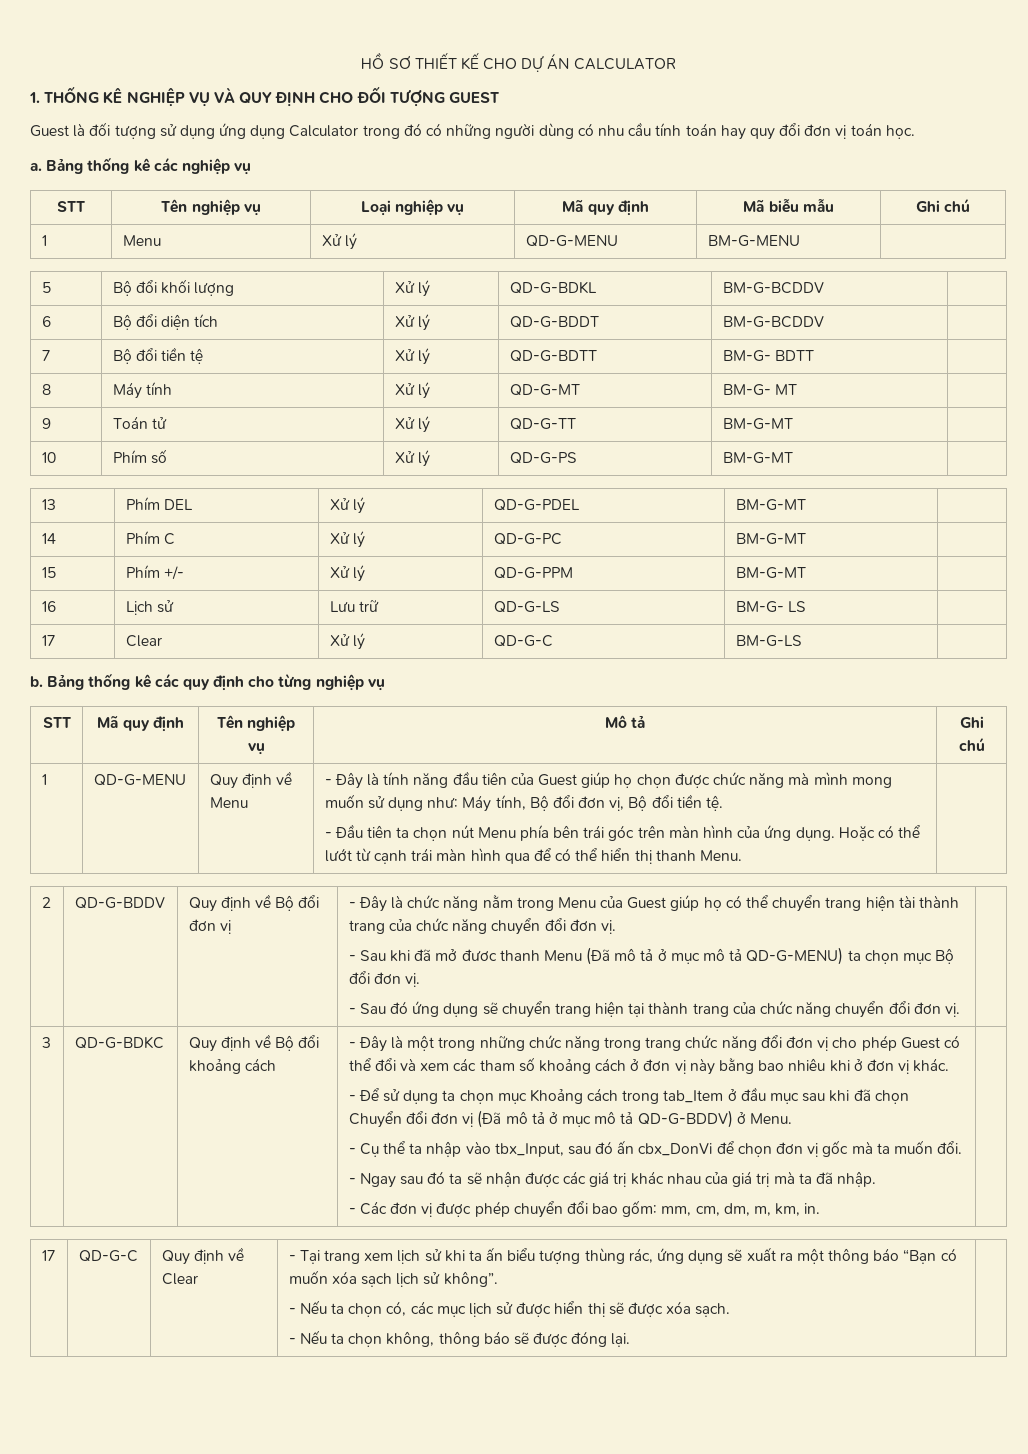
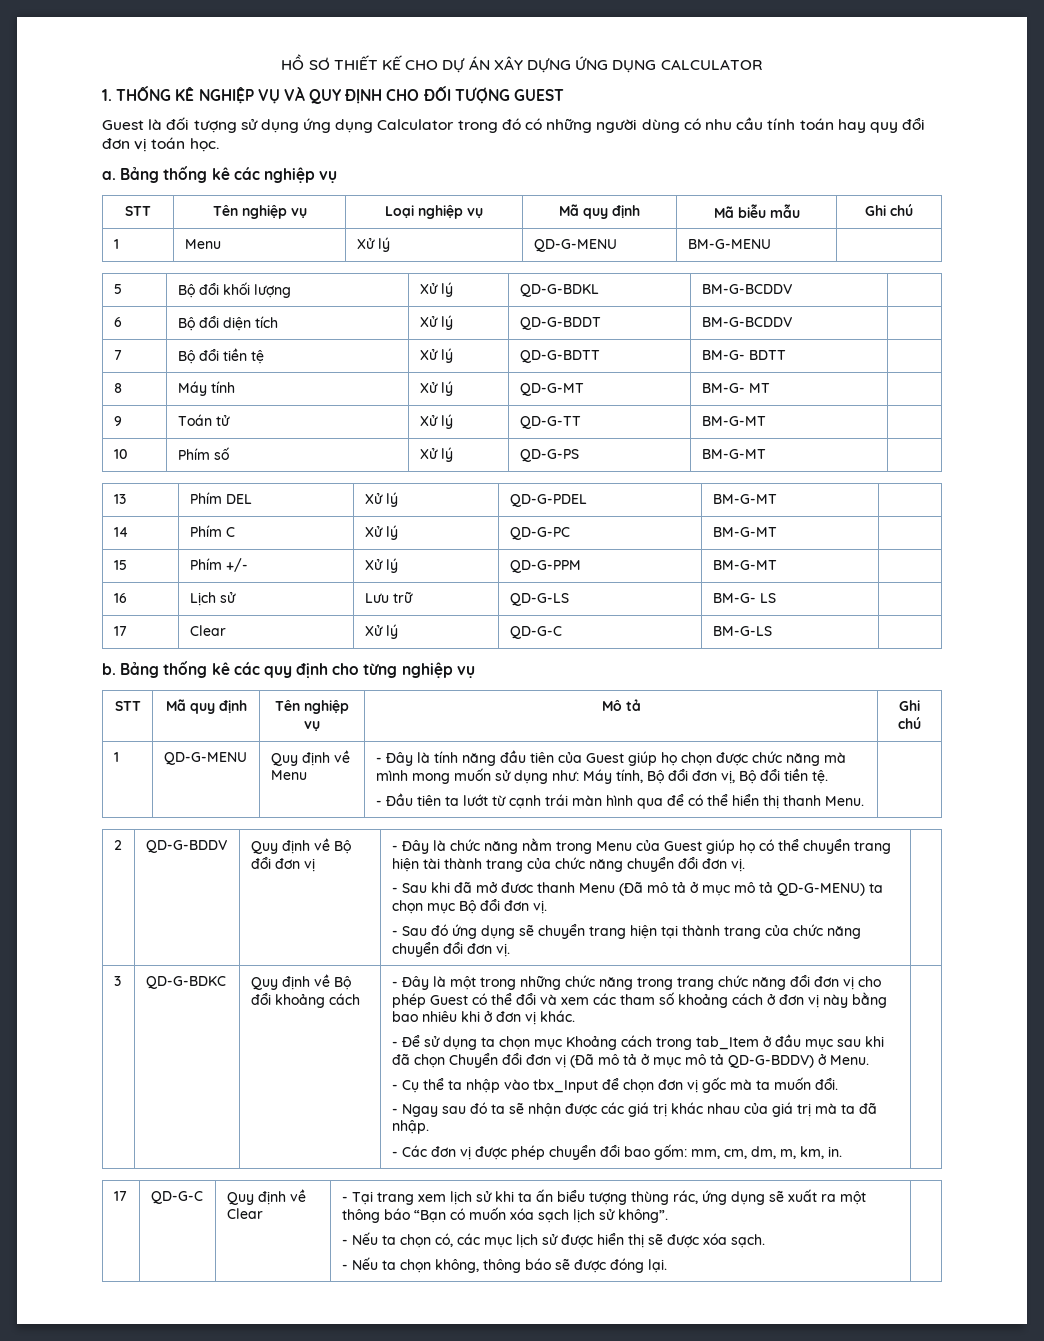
- HỒ SƠ THIẾT KẾ CHO DỰ ÁN CALCULATOR
+ HỒ SƠ THIẾT KẾ CHO DỰ ÁN XÂY DỰNG ỨNG DỤNG CALCULATOR
- - Đầu tiên ta chọn nút Menu phía bên trái góc trên màn hình của ứng dụng. Hoặc có thể lướt từ cạnh trái màn hình qua để có thể hiển thị thanh Menu.
+ - Đầu tiên ta lướt từ cạnh trái màn hình qua để có thể hiển thị thanh Menu.
- - Cụ thể ta nhập vào tbx_Input, sau đó ấn cbx_DonVi để chọn đơn vị gốc mà ta muốn đổi.
+ - Cụ thể ta nhập vào tbx_Input để chọn đơn vị gốc mà ta muốn đổi.

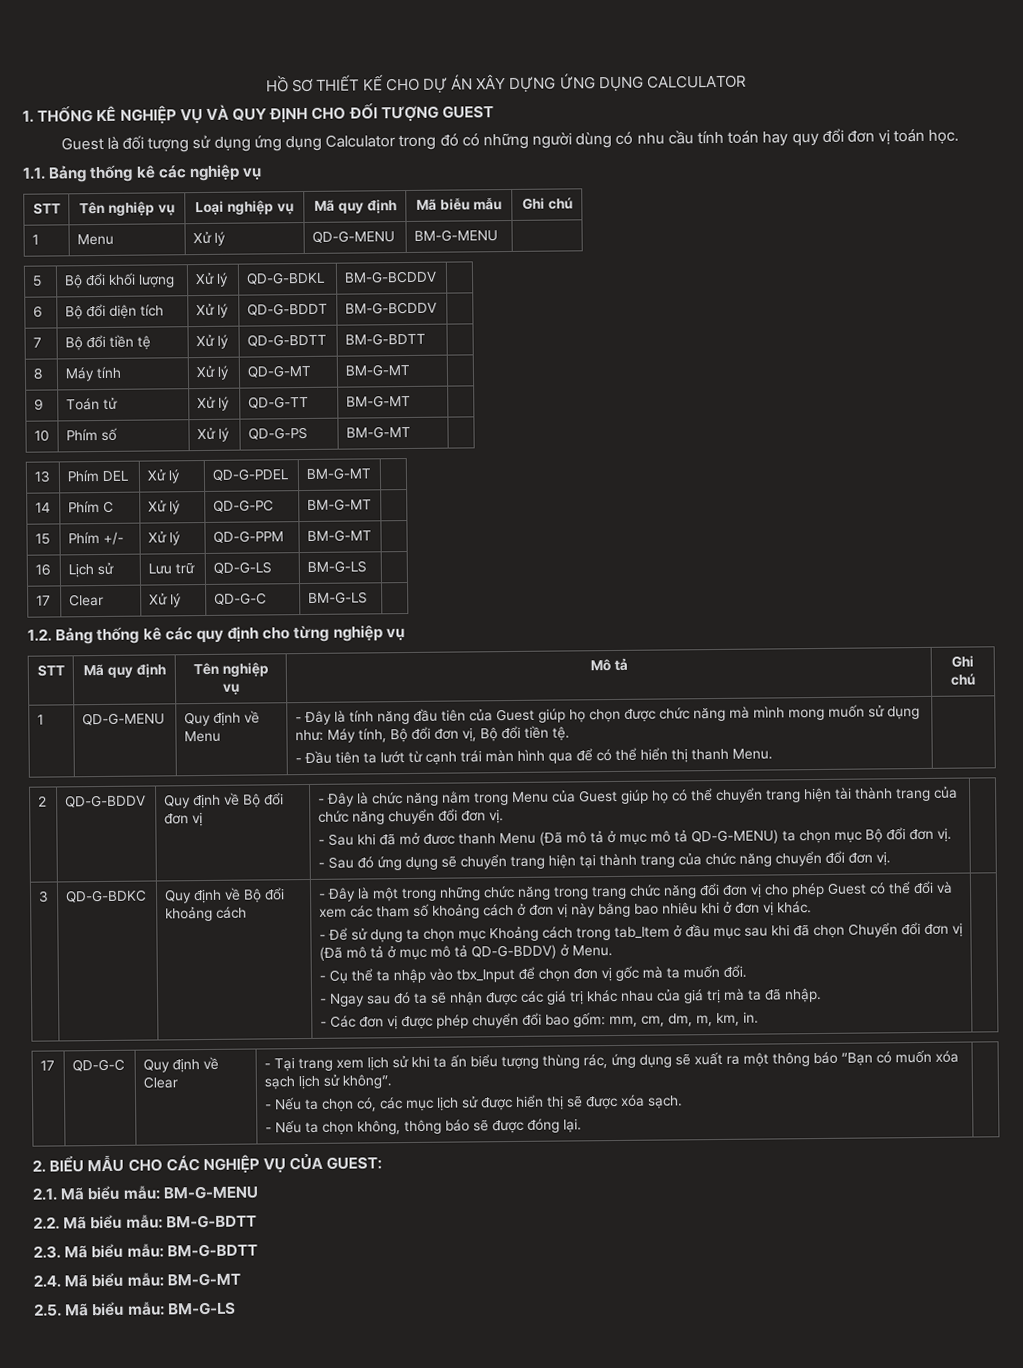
- a. Bảng thống kê các nghiệp vụ
+ 1.1. Bảng thống kê các nghiệp vụ
- 7 | Bộ đổi tiền tệ | Xử lý | QD-G-BDTT | BM-G- BDTT |
+ 7 | Bộ đổi tiền tệ | Xử lý | QD-G-BDTT | BM-G-BDTT |
- 8 | Máy tính | Xử lý | QD-G-MT | BM-G- MT |
+ 8 | Máy tính | Xử lý | QD-G-MT | BM-G-MT |
- 16 | Lịch sử | Lưu trữ | QD-G-LS | BM-G- LS |
+ 16 | Lịch sử | Lưu trữ | QD-G-LS | BM-G-LS |
- b. Bảng thống kê các quy định cho từng nghiệp vụ
+ 1.2. Bảng thống kê các quy định cho từng nghiệp vụ
+ 2. BIỂU MẪU CHO CÁC NGHIỆP VỤ CỦA GUEST:
+ 2.1. Mã biểu mẫu: BM-G-MENU
+ 2.2. Mã biểu mẫu: BM-G-BDTT
+ 2.3. Mã biểu mẫu: BM-G-BDTT
+ 2.4. Mã biểu mẫu: BM-G-MT
+ 2.5. Mã biểu mẫu: BM-G-LS

